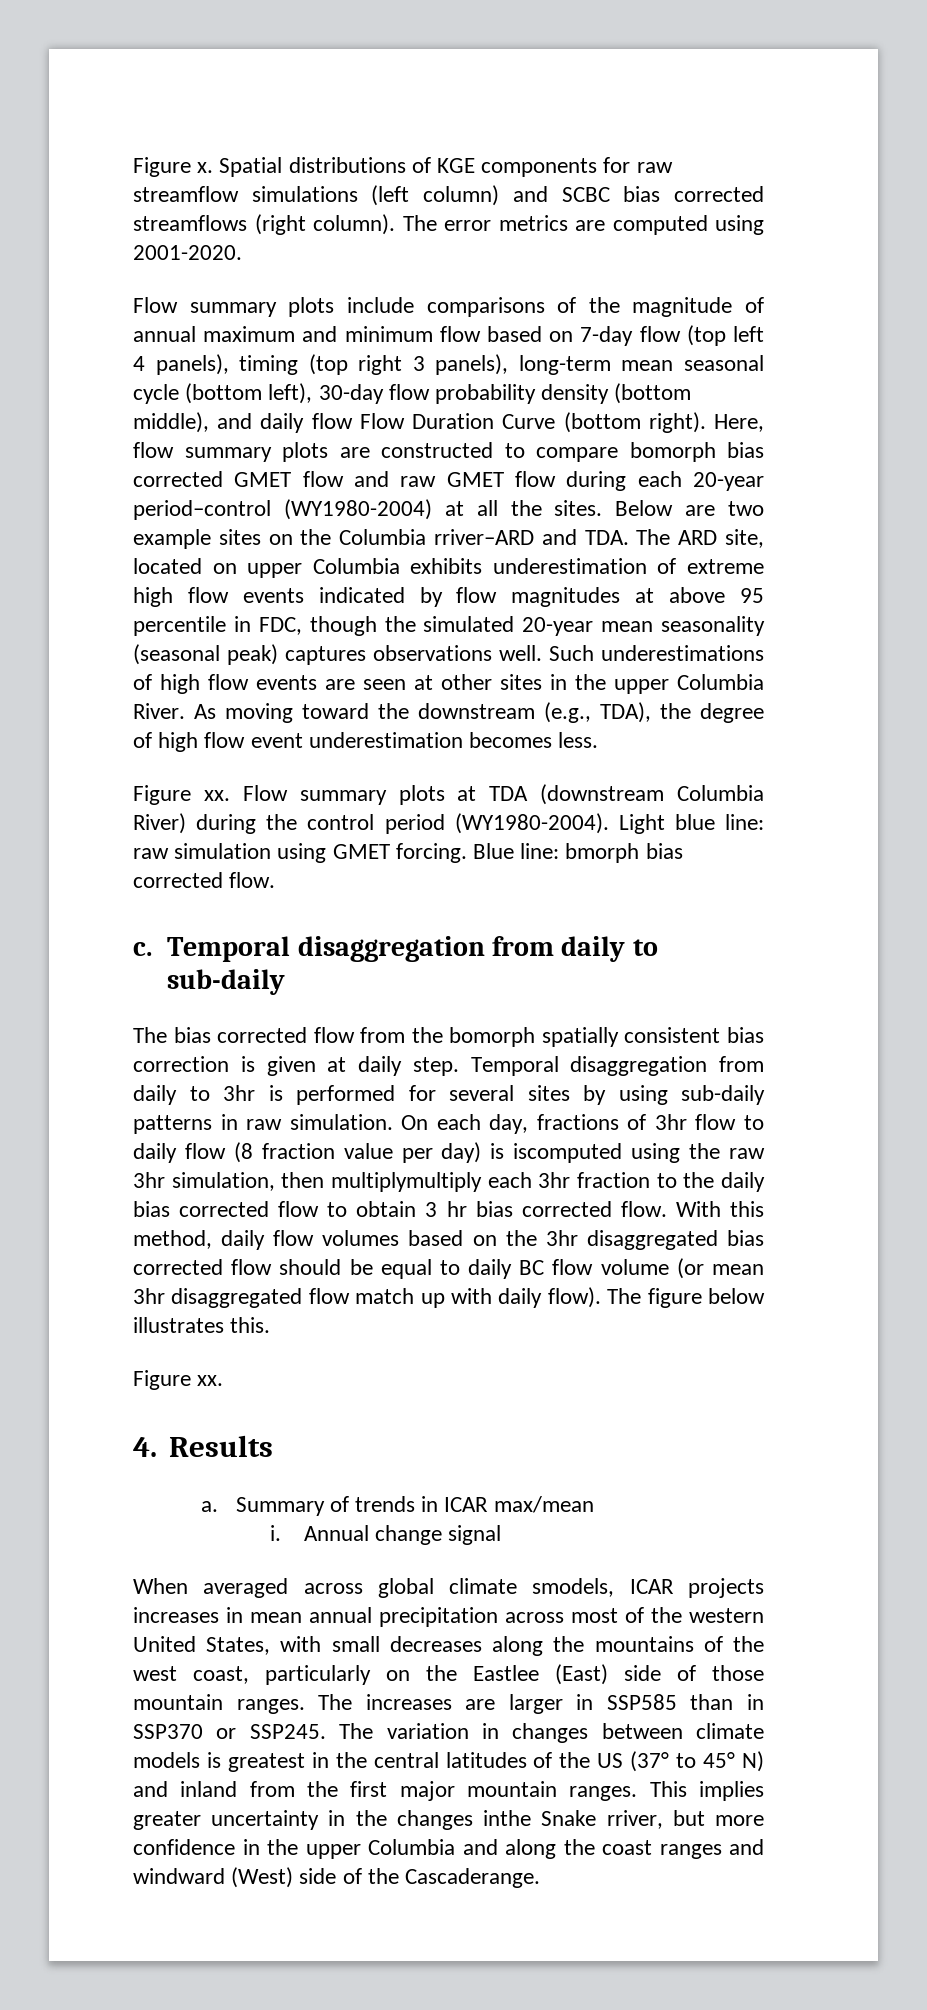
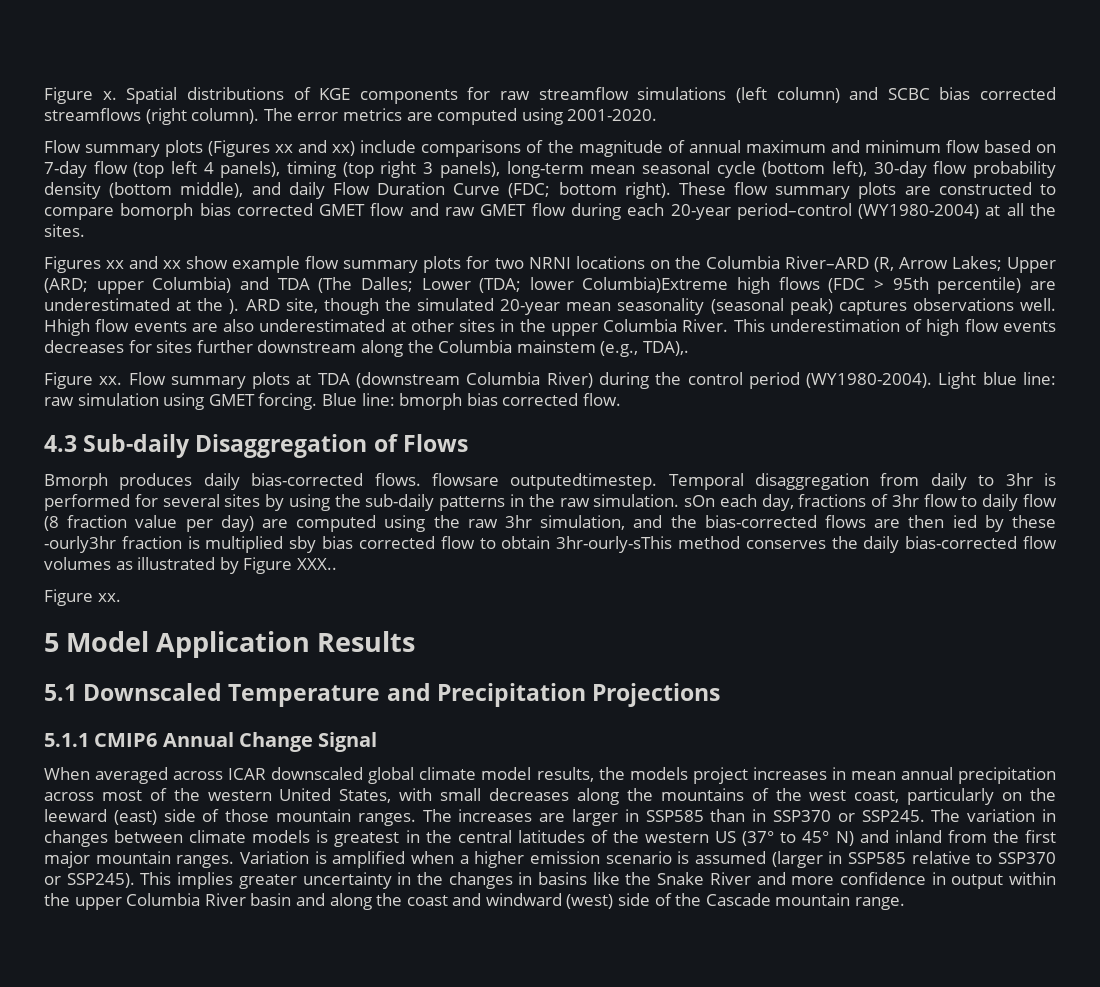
- Flow summary plots include comparisons of the magnitude of annual maximum and minimum flow based on 7-day flow (top left 4 panels), timing (top right 3 panels), long-term mean seasonal cycle (bottom left), 30-day flow probability density (bottom middle), and daily flow Flow Duration Curve (bottom right). Here, flow summary plots are constructed to compare bomorph bias corrected GMET flow and raw GMET flow during each 20-year period–control (WY1980-2004) at all the sites. Below are two example sites on the Columbia rriver–ARD and TDA. The ARD site, located on upper Columbia exhibits underestimation of extreme high flow events indicated by flow magnitudes at above 95 percentile in FDC, though the simulated 20-year mean seasonality (seasonal peak) captures observations well.
+ Flow summary plots (Figures xx and xx) include comparisons of the magnitude of annual maximum and minimum flow based on 7-day flow (top left 4 panels), timing (top right 3 panels), long-term mean seasonal cycle (bottom left), 30-day flow probability density (bottom middle), and daily Flow Duration Curve (FDC; bottom right). These flow summary plots are constructed to compare bomorph bias corrected GMET flow and raw GMET flow during each 20-year period–control (WY1980-2004) at all the sites.
+ Figures xx and xx show example flow summary plots for two NRNI locations on the Columbia River–ARD (R, Arrow Lakes; Upper (ARD; upper Columbia) and TDA (The Dalles; Lower (TDA; lower Columbia)Extreme high flows (FDC > 95th percentile) are underestimated at the ). ARD site, though the simulated 20-year mean seasonality (seasonal peak) captures observations well.
- Such underestimations of high flow events are seen at other sites in the upper Columbia River.
+ Hhigh flow events are also underestimated at other sites in the upper Columbia River.
- As moving toward the downstream (e.g., TDA), the degree of high flow event underestimation becomes less.
+ This underestimation of high flow events decreases for sites further downstream along the Columbia mainstem (e.g., TDA),.
- c. Temporal disaggregation from daily to sub-daily
- The bias corrected flow from the bomorph spatially consistent bias correction is given at daily step.
+ 4.3 Sub-daily Disaggregation of Flows
+ Bmorph produces daily bias-corrected flows. flowsare outputedtimestep.
- Temporal disaggregation from daily to 3hr is performed for several sites by using sub-daily patterns in raw simulation. On each day, fractions of 3hr flow to daily flow (8 fraction value per day) is iscomputed using the raw 3hr simulation, then multiplymultiply each 3hr fraction to the daily bias corrected flow to obtain 3 hr bias corrected flow. With this method, daily flow volumes based on the 3hr disaggregated bias corrected flow should be equal to daily BC flow volume (or mean 3hr disaggregated flow match up with daily flow). The figure below illustrates this.
+ Temporal disaggregation from daily to 3hr is performed for several sites by using the sub-daily patterns in the raw simulation. sOn each day, fractions of 3hr flow to daily flow (8 fraction value per day) are computed using the raw 3hr simulation, and the bias-corrected flows are then ied by these -ourly3hr fraction is multiplied sby bias corrected flow to obtain 3hr-ourly-sThis method conserves the daily bias-corrected flow volumes as illustrated by Figure XXX..
  Figure xx.
- 4. Results
- a. Summary of trends in ICAR max/mean
- i. Annual change signal
- When averaged across global climate smodels, ICAR projects increases in mean annual precipitation across most of the western United States, with small decreases along the mountains of the west coast, particularly on the Eastlee (East) side of those mountain ranges.
+ 5 Model Application Results
+ 5.1 Downscaled Temperature and Precipitation Projections
+ 5.1.1 CMIP6 Annual Change Signal
+ When averaged across ICAR downscaled global climate model results, the models project increases in mean annual precipitation across most of the western United States, with small decreases along the mountains of the west coast, particularly on the leeward (east) side of those mountain ranges.
- The variation in changes between climate models is greatest in the central latitudes of the US (37° to 45° N) and inland from the first major mountain ranges.
+ The variation in changes between climate models is greatest in the central latitudes of the western US (37° to 45° N) and inland from the first major mountain ranges.
+ Variation is amplified when a higher emission scenario is assumed (larger in SSP585 relative to SSP370 or SSP245).
- This implies greater uncertainty in the changes inthe Snake rriver, but more confidence in the upper Columbia and along the coast ranges and windward (West) side of the Cascaderange.
+ This implies greater uncertainty in the changes in basins like the Snake River and more confidence in output within the upper Columbia River basin and along the coast and windward (west) side of the Cascade mountain range.

